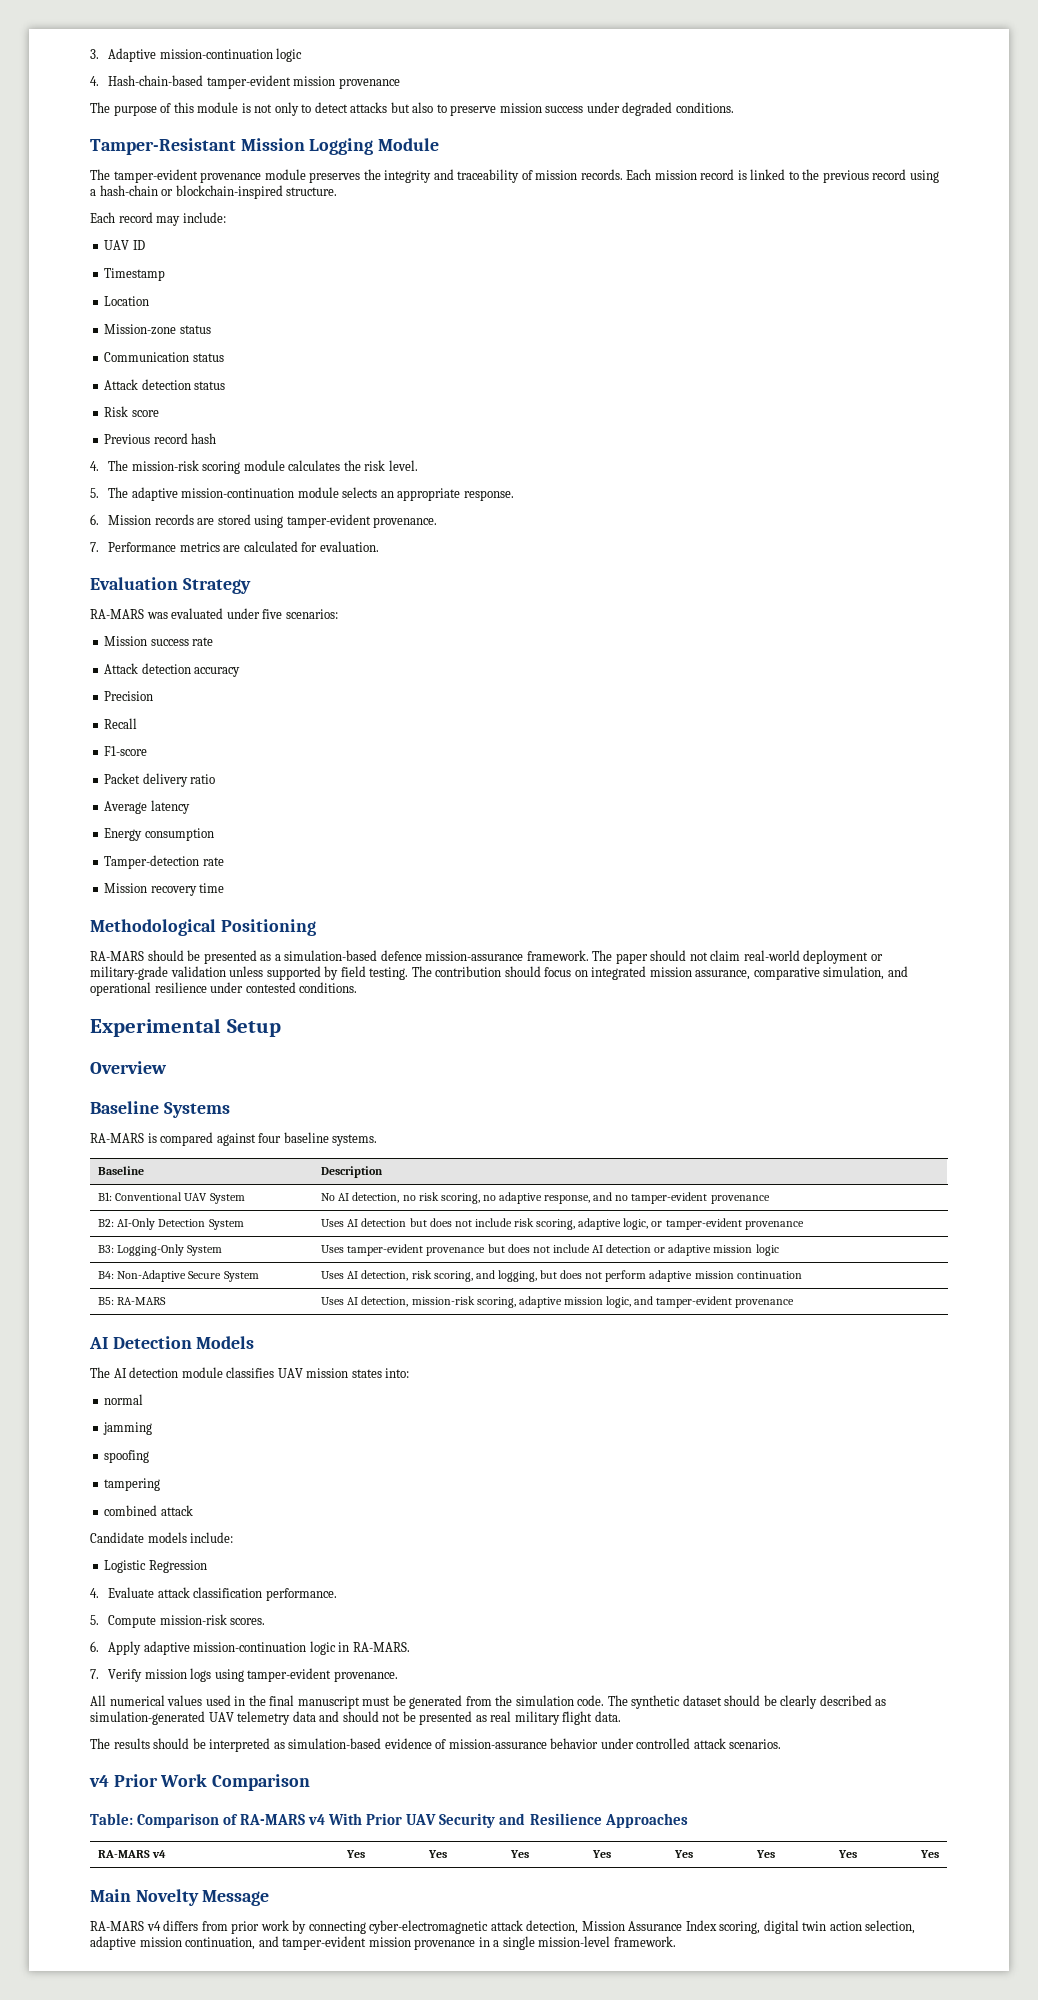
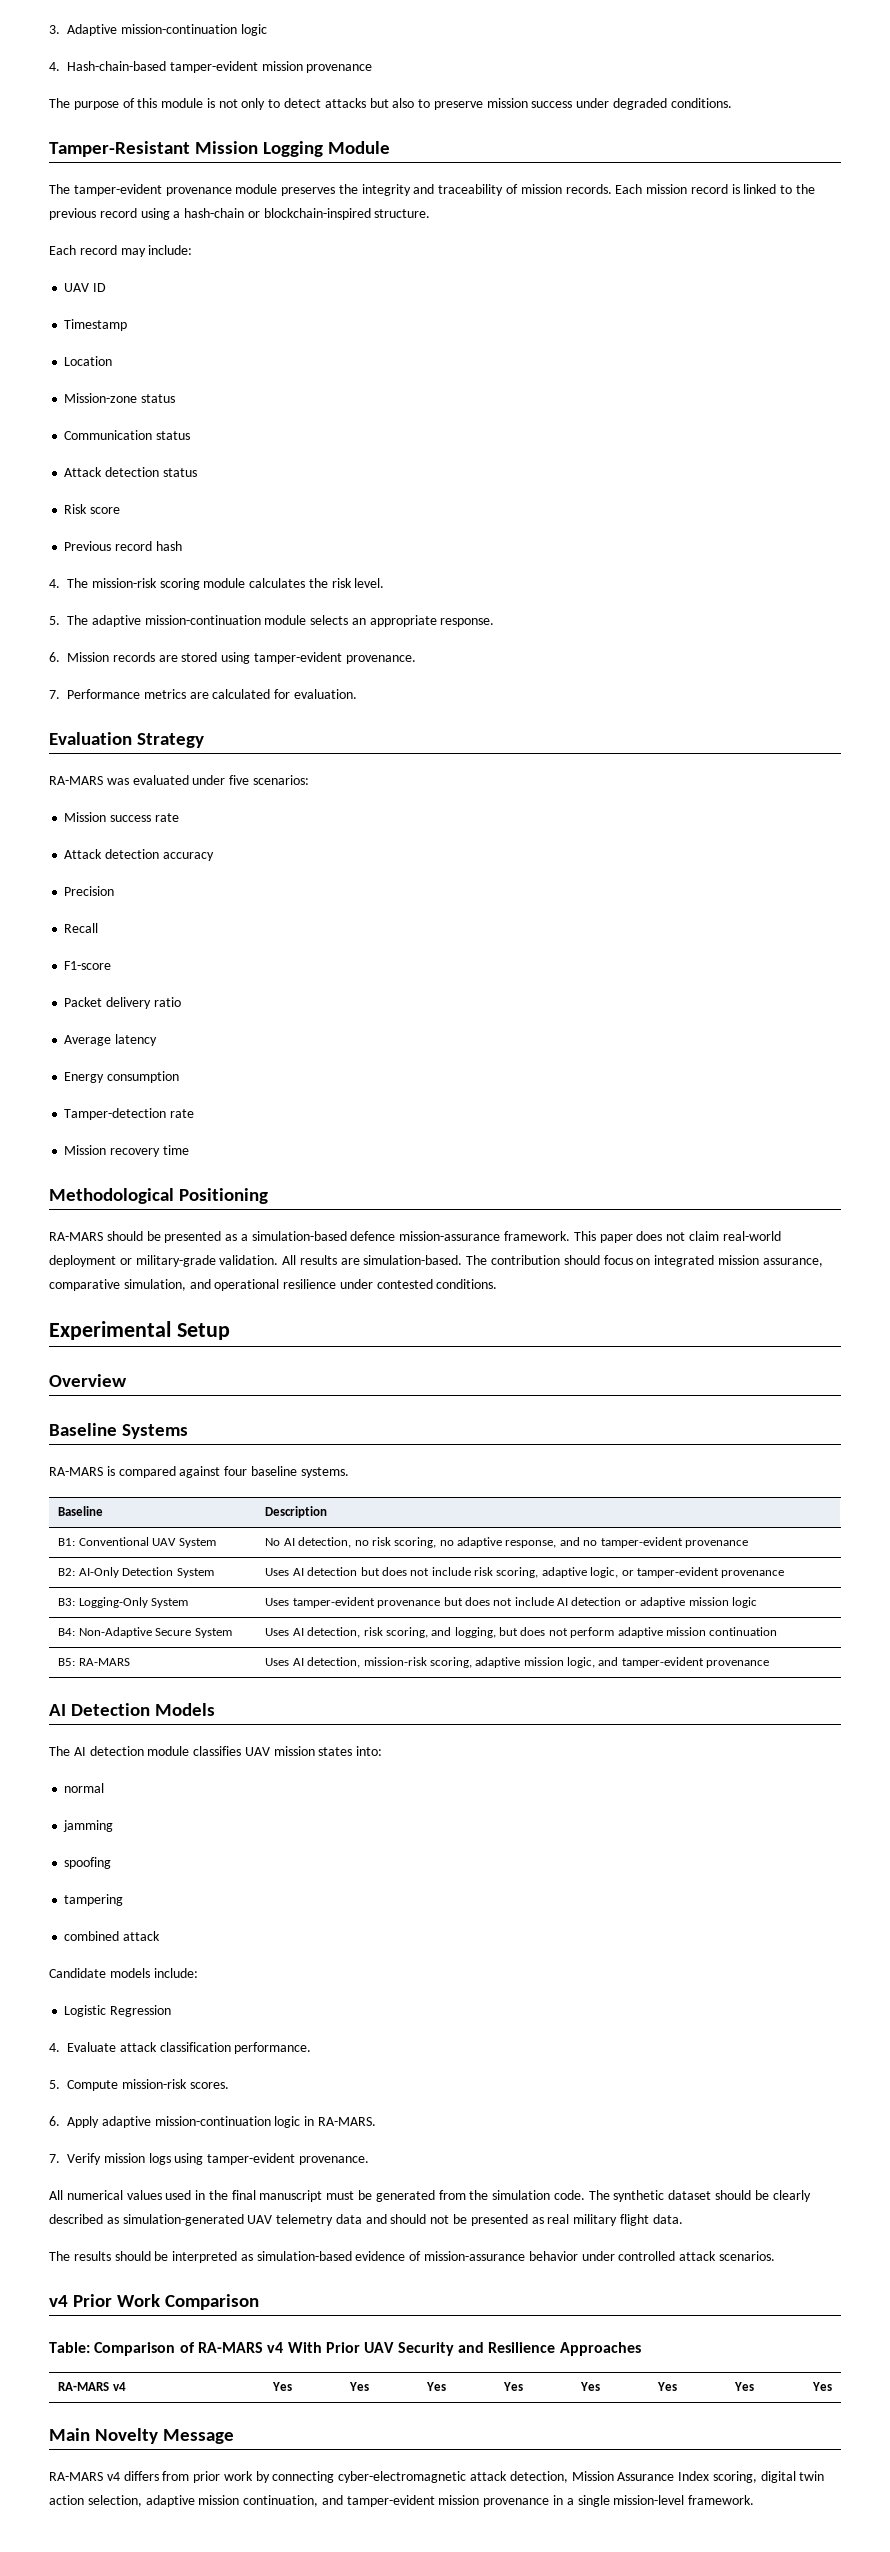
- The paper should not claim real-world deployment or military-grade validation unless supported by field testing.
+ This paper does not claim real-world deployment or military-grade validation. All results are simulation-based.

